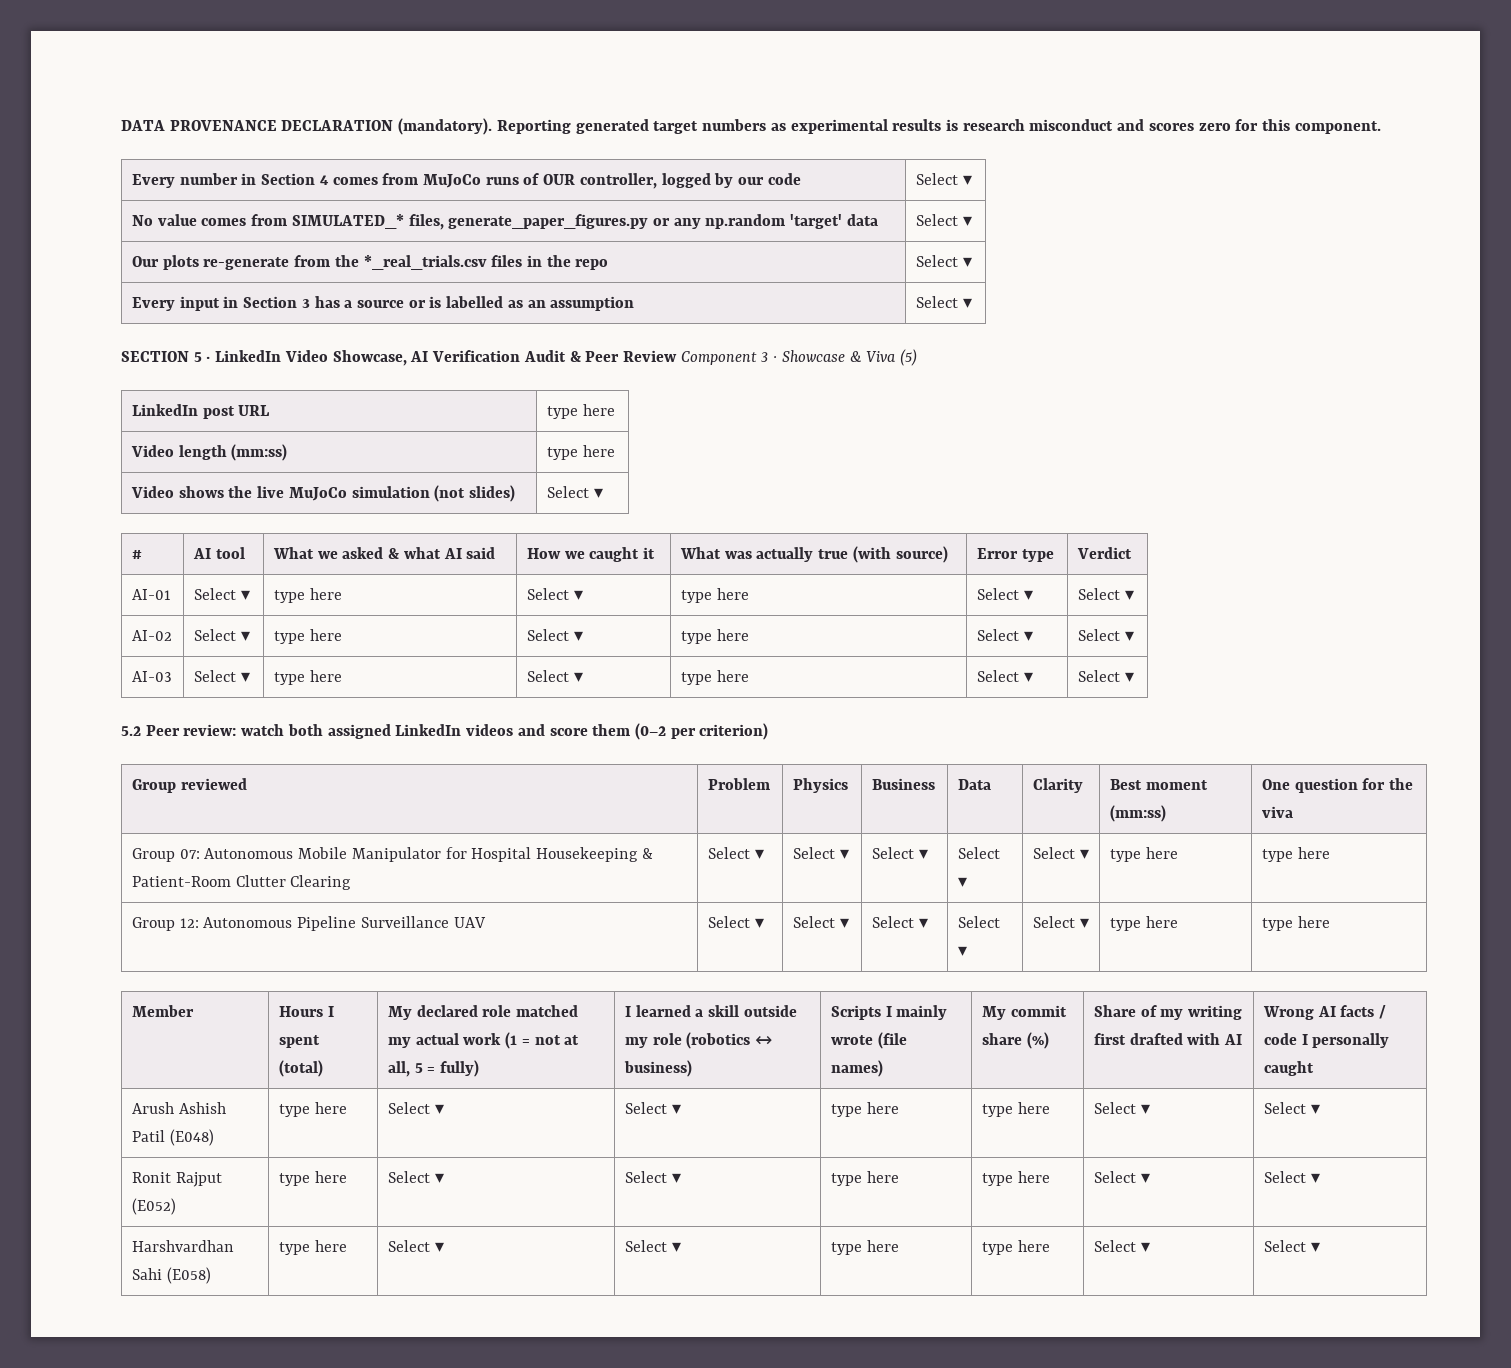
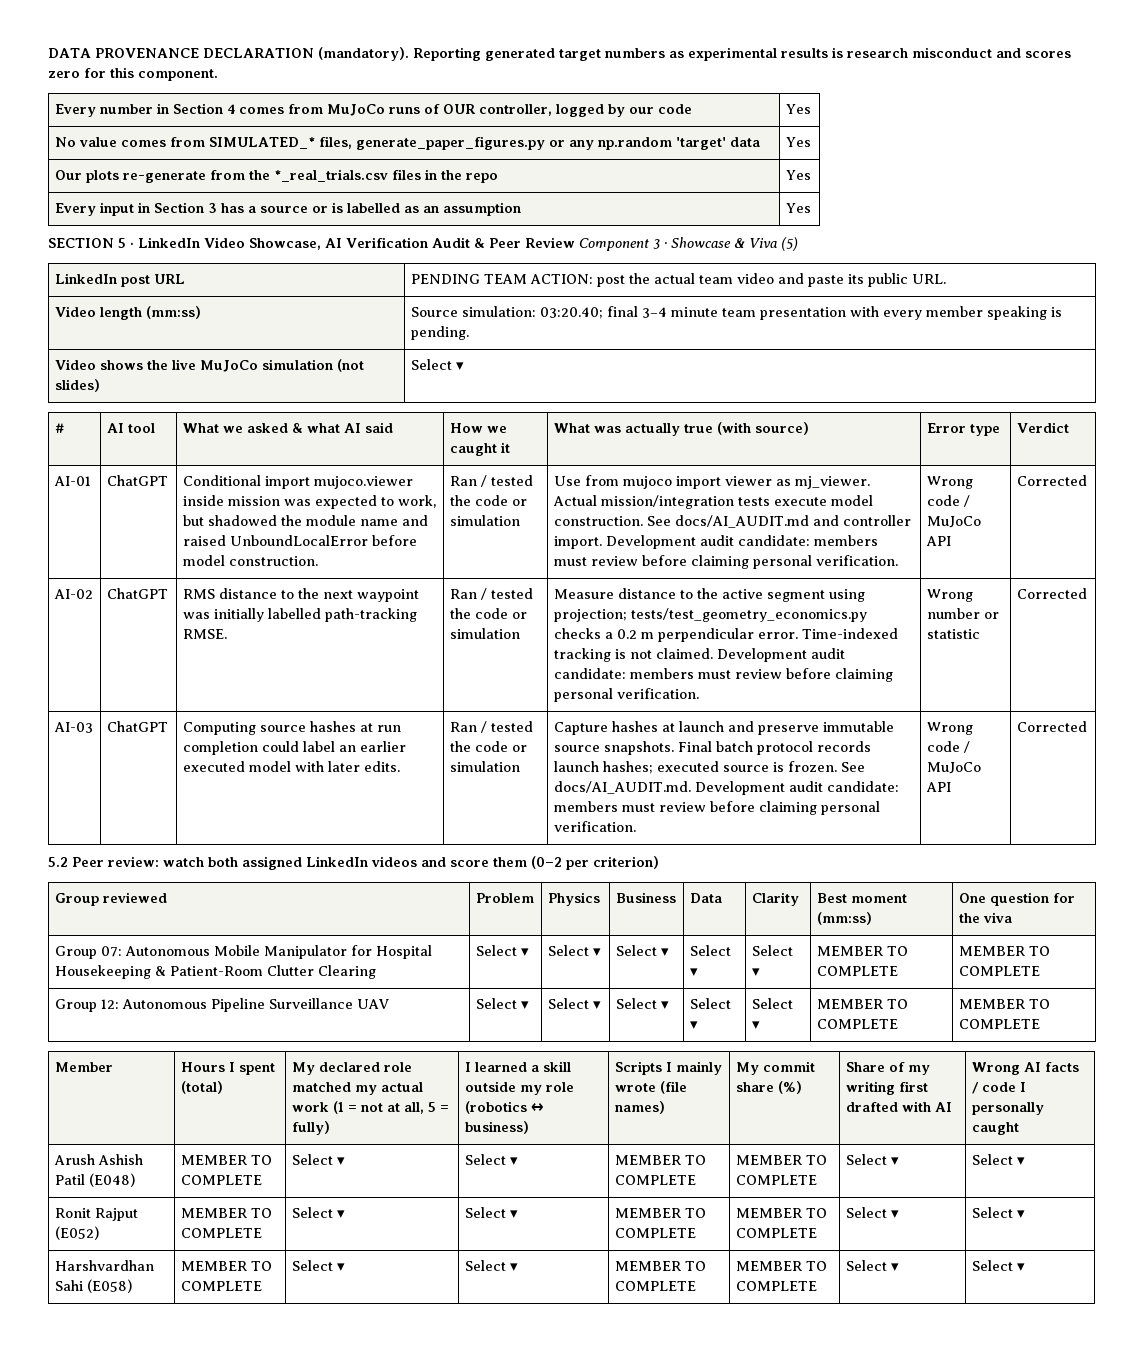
- Every number in Section 4 comes from MuJoCo runs of OUR controller, logged by our code | Select ▾
+ Every number in Section 4 comes from MuJoCo runs of OUR controller, logged by our code | Yes
- No value comes from SIMULATED_* files, generate_paper_figures.py or any np.random 'target' data | Select ▾
+ No value comes from SIMULATED_* files, generate_paper_figures.py or any np.random 'target' data | Yes
- Our plots re-generate from the *_real_trials.csv files in the repo | Select ▾
+ Our plots re-generate from the *_real_trials.csv files in the repo | Yes
- Every input in Section 3 has a source or is labelled as an assumption | Select ▾
+ Every input in Section 3 has a source or is labelled as an assumption | Yes
- LinkedIn post URL | type here
- Video length (mm:ss) | type here
+ LinkedIn post URL | PENDING TEAM ACTION: post the actual team video and paste its public URL.
+ Video length (mm:ss) | Source simulation: 03:20.40; final 3–4 minute team presentation with every member speaking is pending.
- AI-01 | Select ▾ | type here | Select ▾ | type here | Select ▾ | Select ▾
- AI-02 | Select ▾ | type here | Select ▾ | type here | Select ▾ | Select ▾
- AI-03 | Select ▾ | type here | Select ▾ | type here | Select ▾ | Select ▾
+ AI-01 | ChatGPT | Conditional import mujoco.viewer inside mission was expected to work, but shadowed the module name and raised UnboundLocalError before model construction. | Ran / tested the code or simulation | Use from mujoco import viewer as mj_viewer. Actual mission/integration tests execute model construction. See docs/AI_AUDIT.md and controller import. Development audit candidate: members must review before claiming personal verification. | Wrong code / MuJoCo API | Corrected
+ AI-02 | ChatGPT | RMS distance to the next waypoint was initially labelled path-tracking RMSE. | Ran / tested the code or simulation | Measure distance to the active segment using projection; tests/test_geometry_economics.py checks a 0.2 m perpendicular error. Time-indexed tracking is not claimed. Development audit candidate: members must review before claiming personal verification. | Wrong number or statistic | Corrected
+ AI-03 | ChatGPT | Computing source hashes at run completion could label an earlier executed model with later edits. | Ran / tested the code or simulation | Capture hashes at launch and preserve immutable source snapshots. Final batch protocol records launch hashes; executed source is frozen. See docs/AI_AUDIT.md. Development audit candidate: members must review before claiming personal verification. | Wrong code / MuJoCo API | Corrected
- Group 07: Autonomous Mobile Manipulator for Hospital Housekeeping & Patient-Room Clutter Clearing | Select ▾ | Select ▾ | Select ▾ | Select ▾ | Select ▾ | type here | type here
+ Group 07: Autonomous Mobile Manipulator for Hospital Housekeeping & Patient-Room Clutter Clearing | Select ▾ | Select ▾ | Select ▾ | Select ▾ | Select ▾ | MEMBER TO COMPLETE | MEMBER TO COMPLETE
- Group 12: Autonomous Pipeline Surveillance UAV | Select ▾ | Select ▾ | Select ▾ | Select ▾ | Select ▾ | type here | type here
+ Group 12: Autonomous Pipeline Surveillance UAV | Select ▾ | Select ▾ | Select ▾ | Select ▾ | Select ▾ | MEMBER TO COMPLETE | MEMBER TO COMPLETE
- Arush Ashish Patil (E048) | type here | Select ▾ | Select ▾ | type here | type here | Select ▾ | Select ▾
+ Arush Ashish Patil (E048) | MEMBER TO COMPLETE | Select ▾ | Select ▾ | MEMBER TO COMPLETE | MEMBER TO COMPLETE | Select ▾ | Select ▾
- Ronit Rajput (E052) | type here | Select ▾ | Select ▾ | type here | type here | Select ▾ | Select ▾
+ Ronit Rajput (E052) | MEMBER TO COMPLETE | Select ▾ | Select ▾ | MEMBER TO COMPLETE | MEMBER TO COMPLETE | Select ▾ | Select ▾
- Harshvardhan Sahi (E058) | type here | Select ▾ | Select ▾ | type here | type here | Select ▾ | Select ▾
+ Harshvardhan Sahi (E058) | MEMBER TO COMPLETE | Select ▾ | Select ▾ | MEMBER TO COMPLETE | MEMBER TO COMPLETE | Select ▾ | Select ▾

